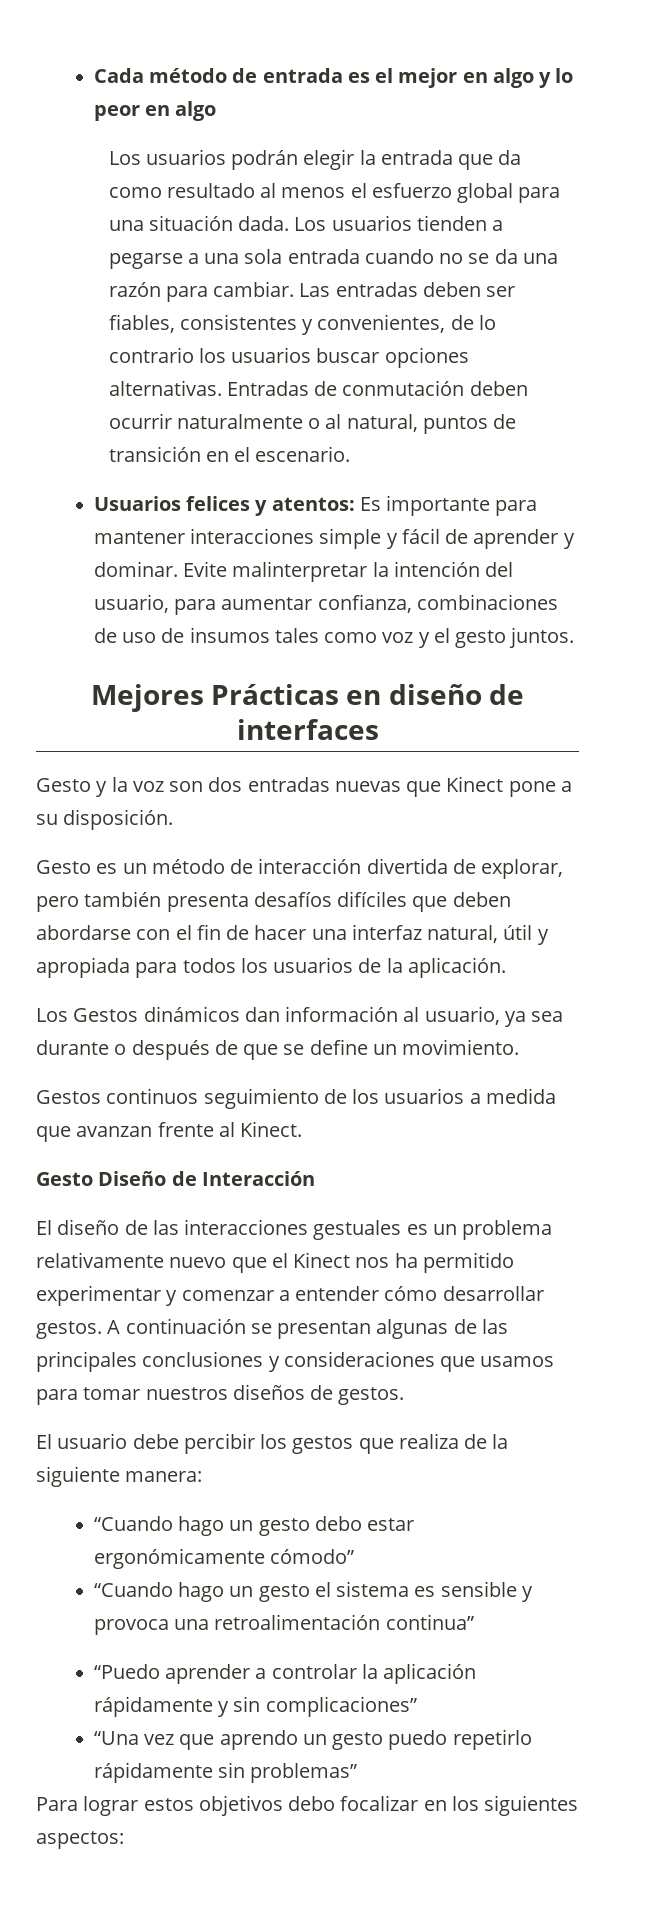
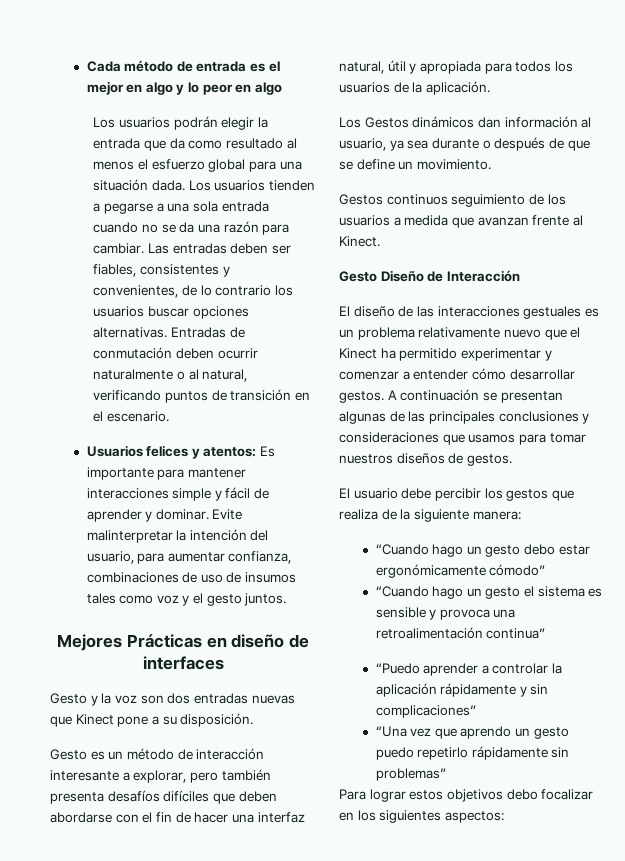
- Entradas de conmutación deben ocurrir naturalmente o al natural, puntos de transición en el escenario.
+ Entradas de conmutación deben ocurrir naturalmente o al natural, verificando puntos de transición en el escenario.
- Gesto es un método de interacción divertida de explorar, pero también presenta desafíos difíciles que deben abordarse con el fin de hacer una interfaz natural, útil y apropiada para todos los usuarios de la aplicación.
+ Gesto es un método de interacción interesante a explorar, pero también presenta desafíos difíciles que deben abordarse con el fin de hacer una interfaz natural, útil y apropiada para todos los usuarios de la aplicación.
- El diseño de las interacciones gestuales es un problema relativamente nuevo que el Kinect nos ha permitido experimentar y comenzar a entender cómo desarrollar gestos.
+ El diseño de las interacciones gestuales es un problema relativamente nuevo que el Kinect ha permitido experimentar y comenzar a entender cómo desarrollar gestos.

